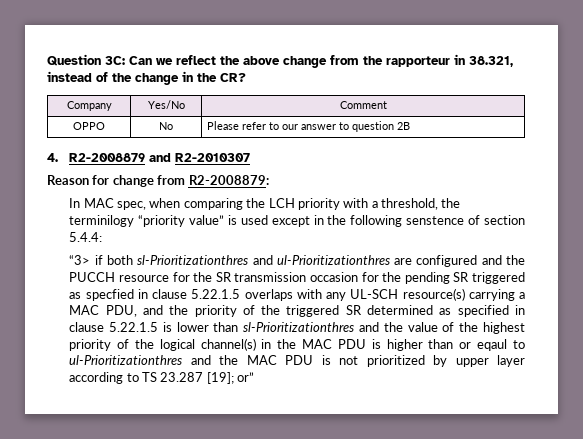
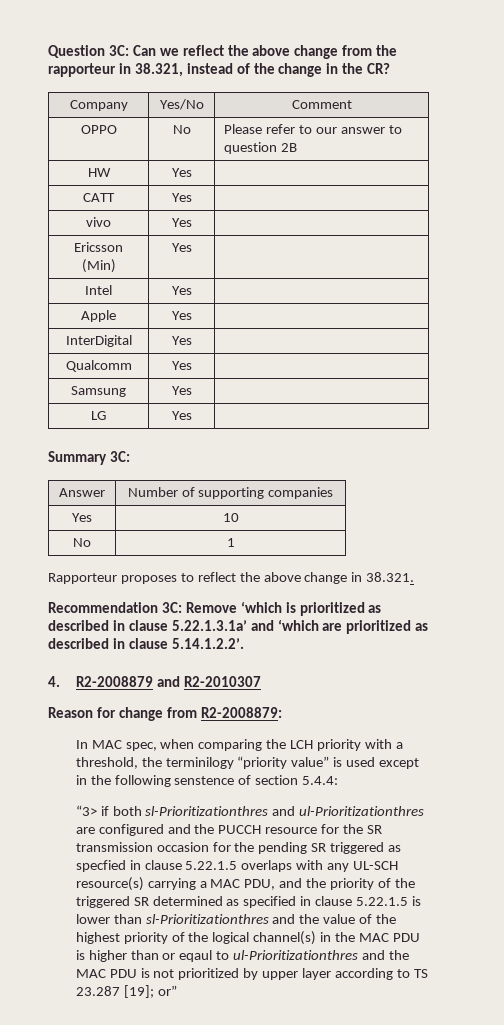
+ HW | Yes |
+ CATT | Yes |
+ vivo | Yes |
+ Ericsson (Min) | Yes |
+ Intel | Yes |
+ Apple | Yes |
+ InterDigital | Yes |
+ Qualcomm | Yes |
+ Samsung | Yes |
+ LG | Yes |
+ Summary 3C:
+ Answer | Number of supporting companies
+ Yes | 10
+ No | 1
+ Rapporteur proposes to reflect the above change in 38.321.
+ Recommendation 3C: Remove ‘which is prioritized as described in clause 5.22.1.3.1a’ and ‘which are prioritized as described in clause 5.14.1.2.2’.

